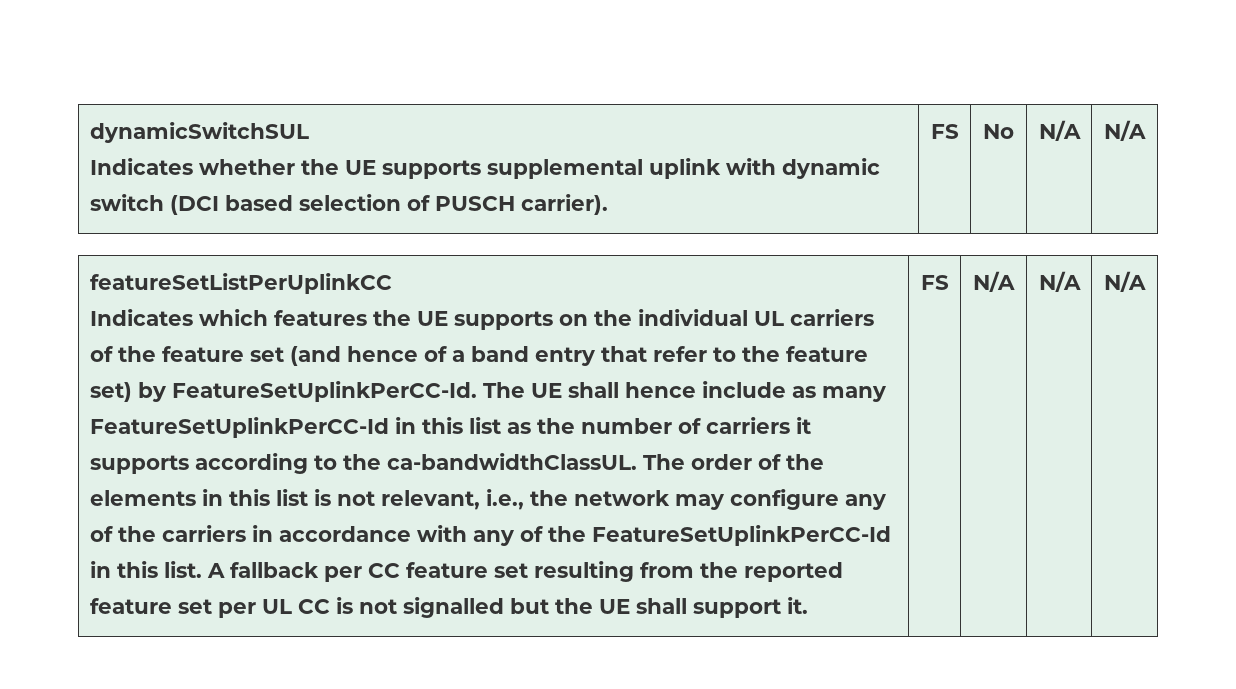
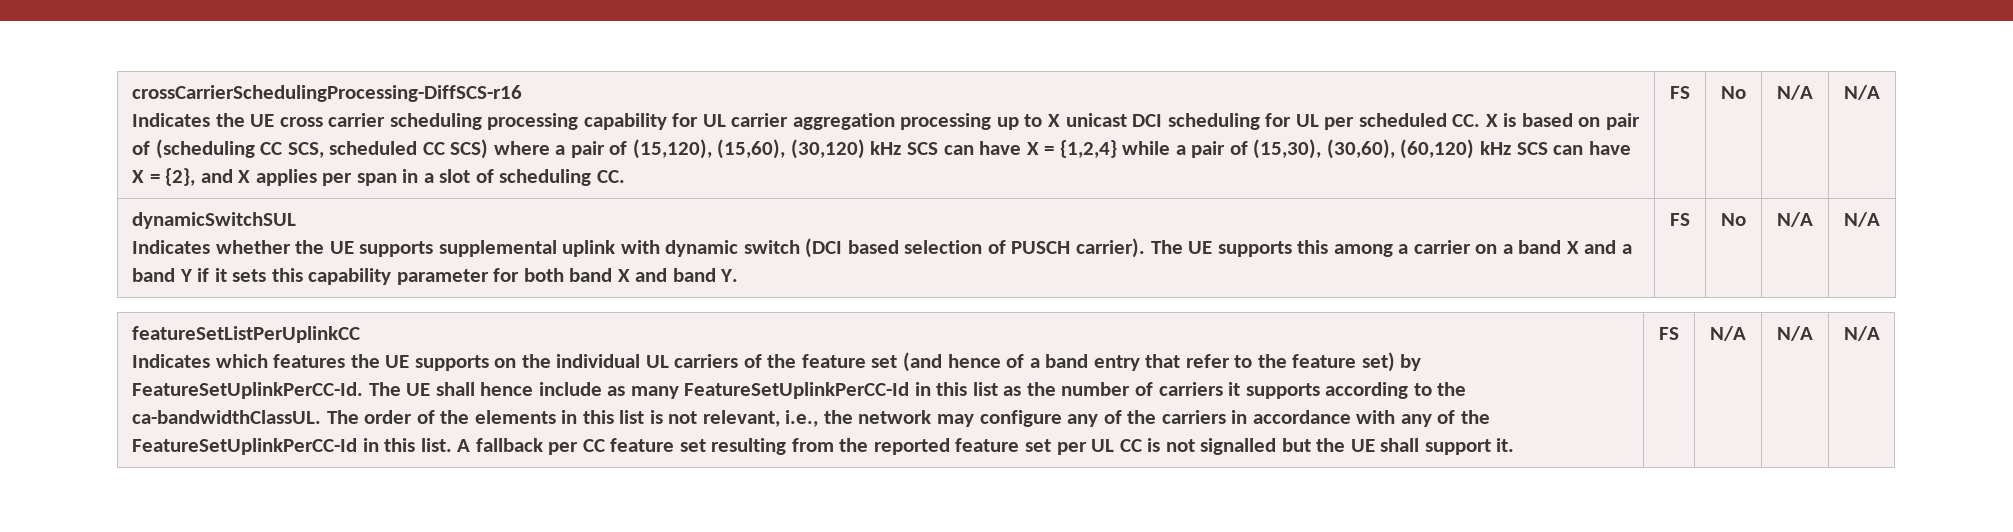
+ crossCarrierSchedulingProcessing-DiffSCS-r16
+ Indicates the UE cross carrier scheduling processing capability for UL carrier aggregation processing up to X unicast DCI scheduling for UL per scheduled CC. X is based on pair of (scheduling CC SCS, scheduled CC SCS) where a pair of (15,120), (15,60), (30,120) kHz SCS can have X = {1,2,4} while a pair of (15,30), (30,60), (60,120) kHz SCS can have X = {2}, and X applies per span in a slot of scheduling CC. | FS | No | N/A | N/A
+ The UE supports this among a carrier on a band X and a band Y if it sets this capability parameter for both band X and band Y.

